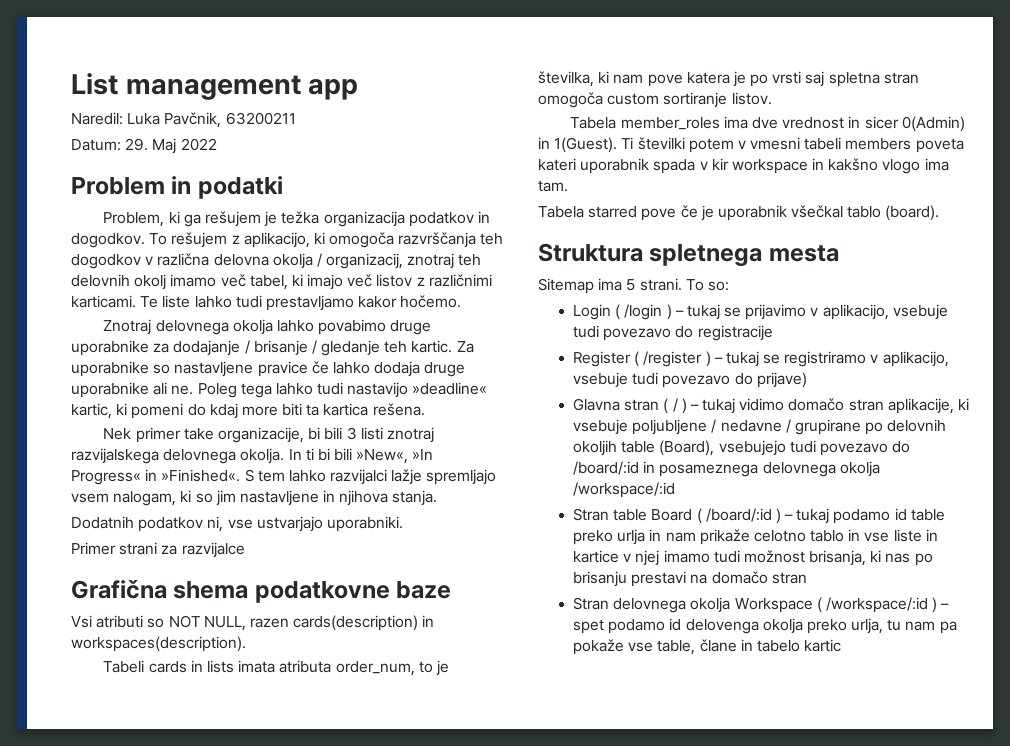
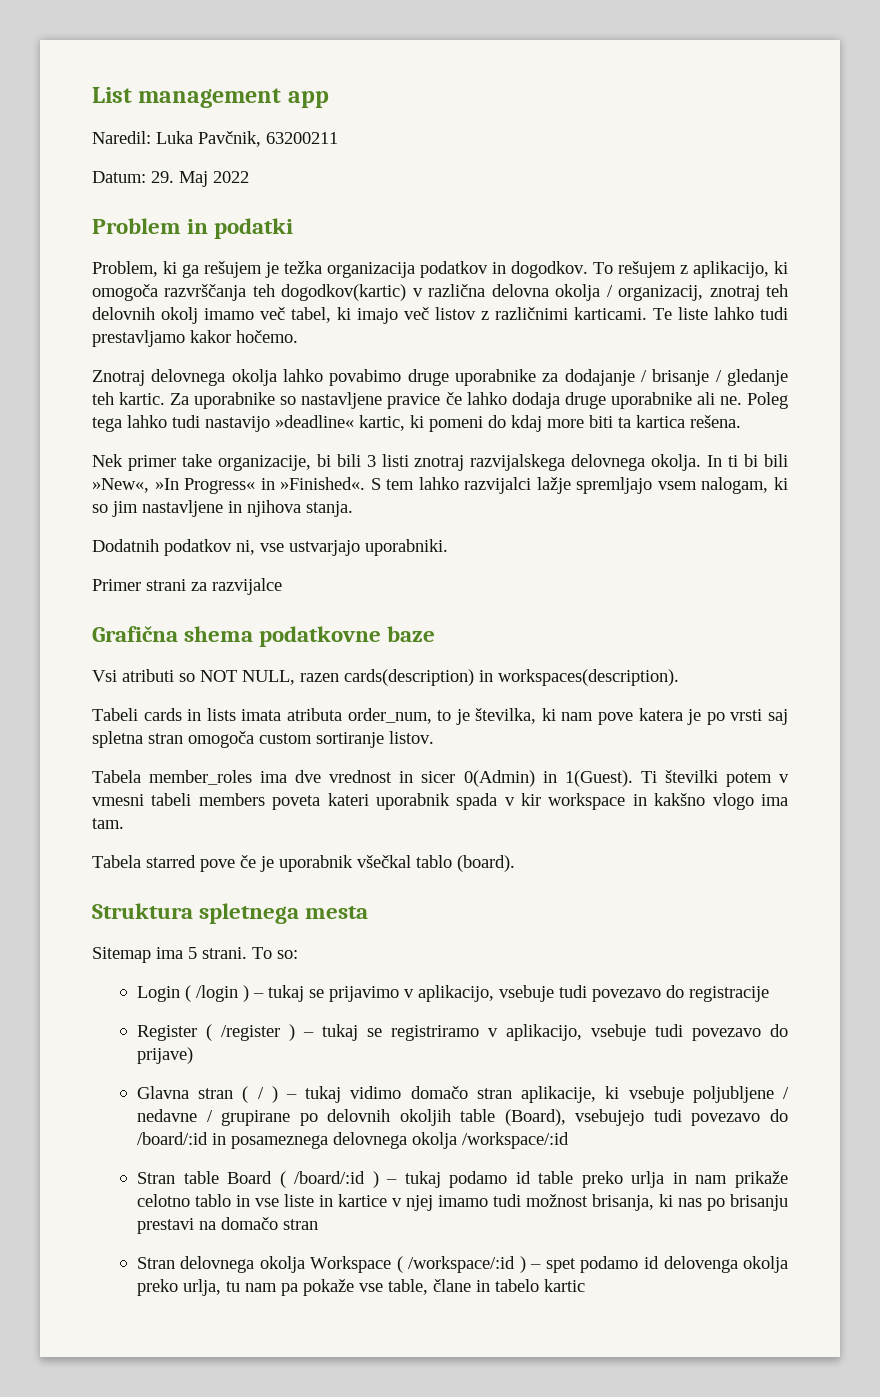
- To rešujem z aplikacijo, ki omogoča razvrščanja teh dogodkov v različna delovna okolja / organizacij, znotraj teh delovnih okolj imamo več tabel, ki imajo več listov z različnimi karticami.
+ To rešujem z aplikacijo, ki omogoča razvrščanja teh dogodkov(kartic) v različna delovna okolja / organizacij, znotraj teh delovnih okolj imamo več tabel, ki imajo več listov z različnimi karticami.

